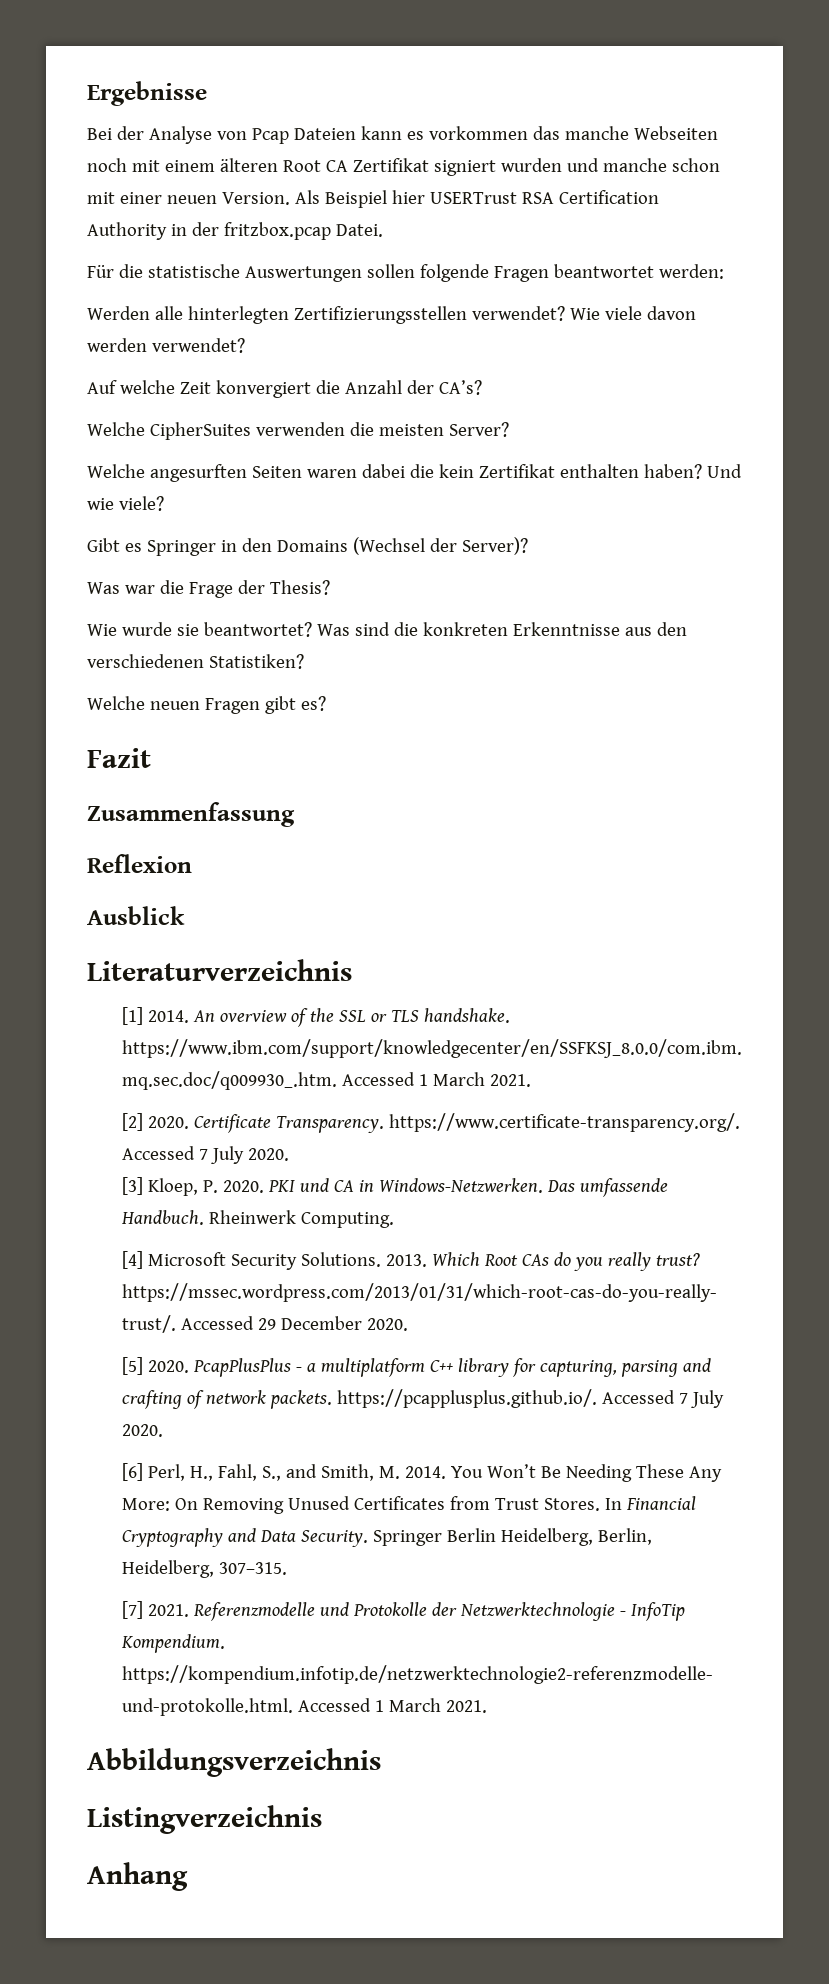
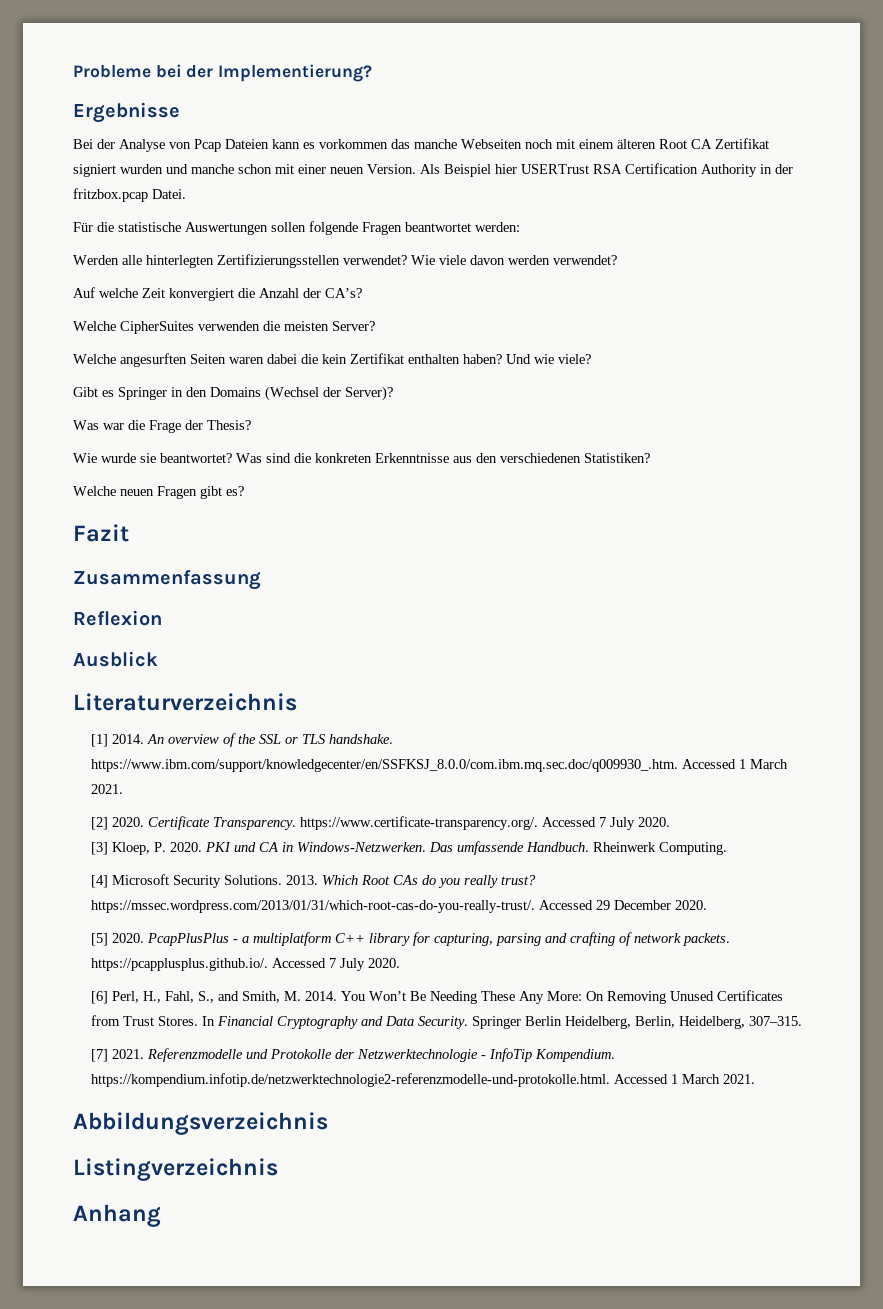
+ Probleme bei der Implementierung?

